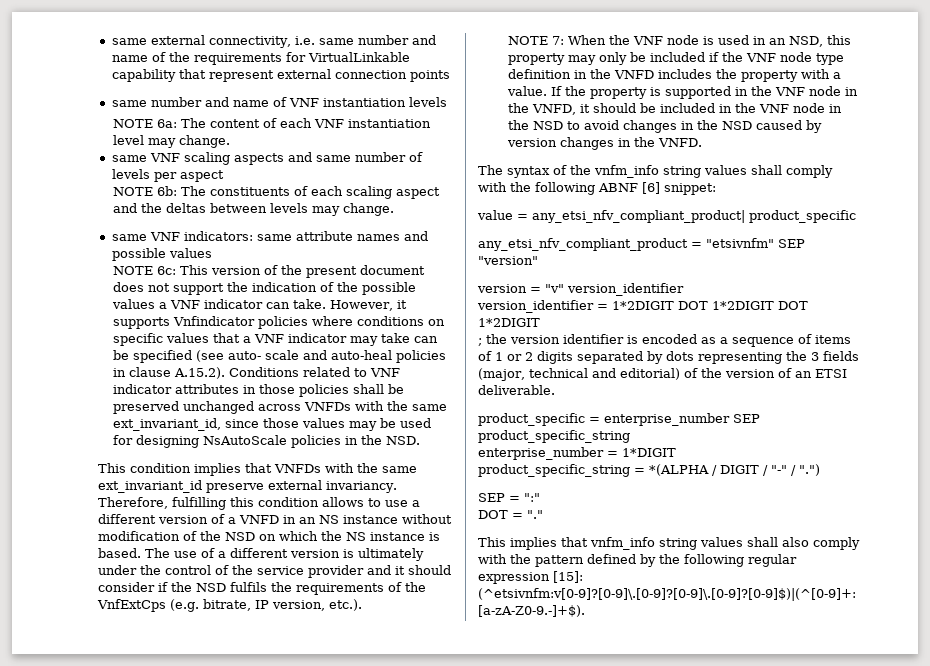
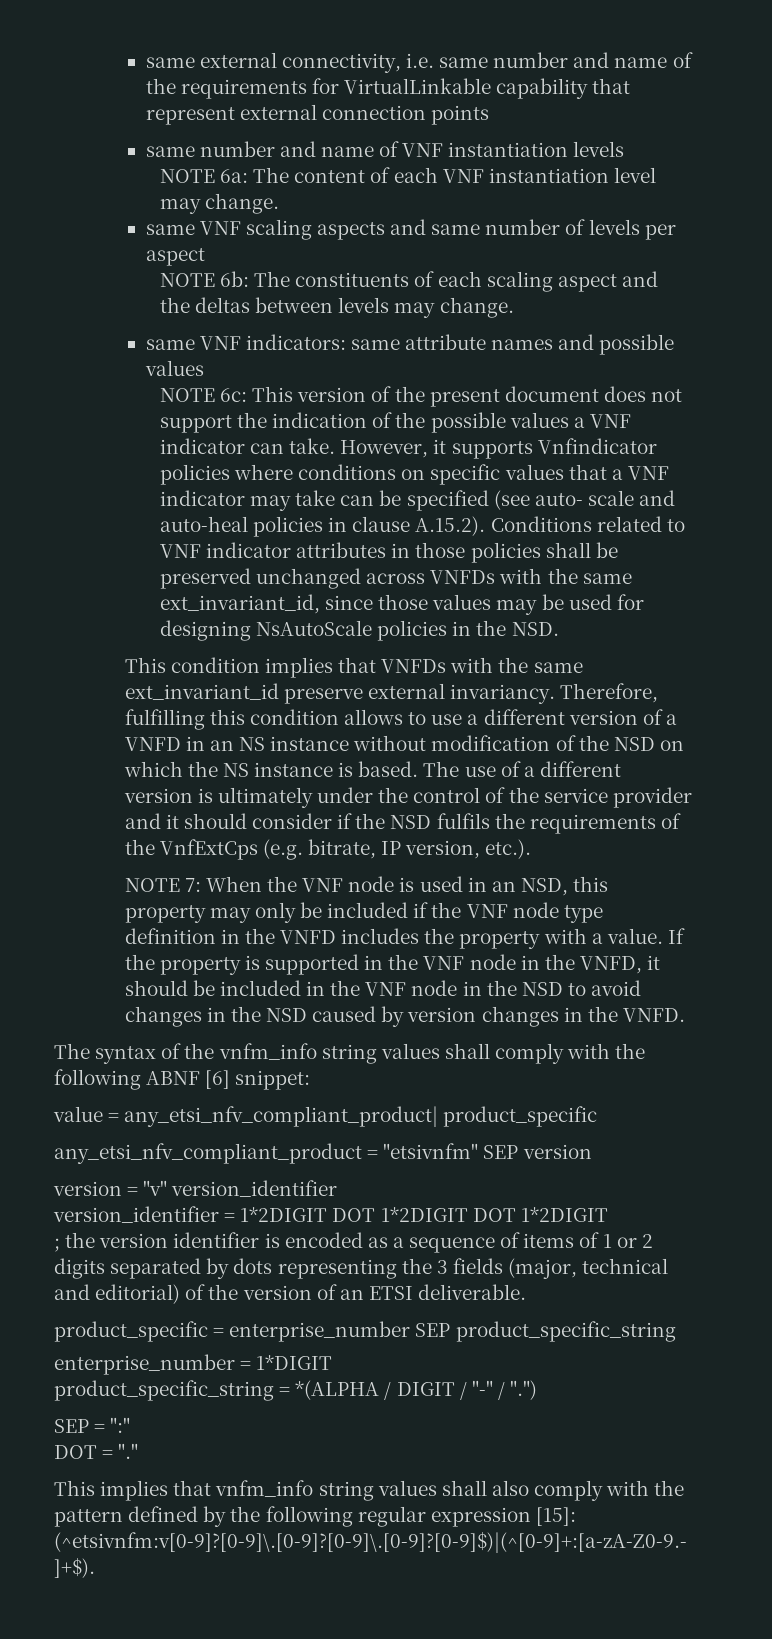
- any_etsi_nfv_compliant_product = "etsivnfm" SEP "version"
+ any_etsi_nfv_compliant_product = "etsivnfm" SEP version

